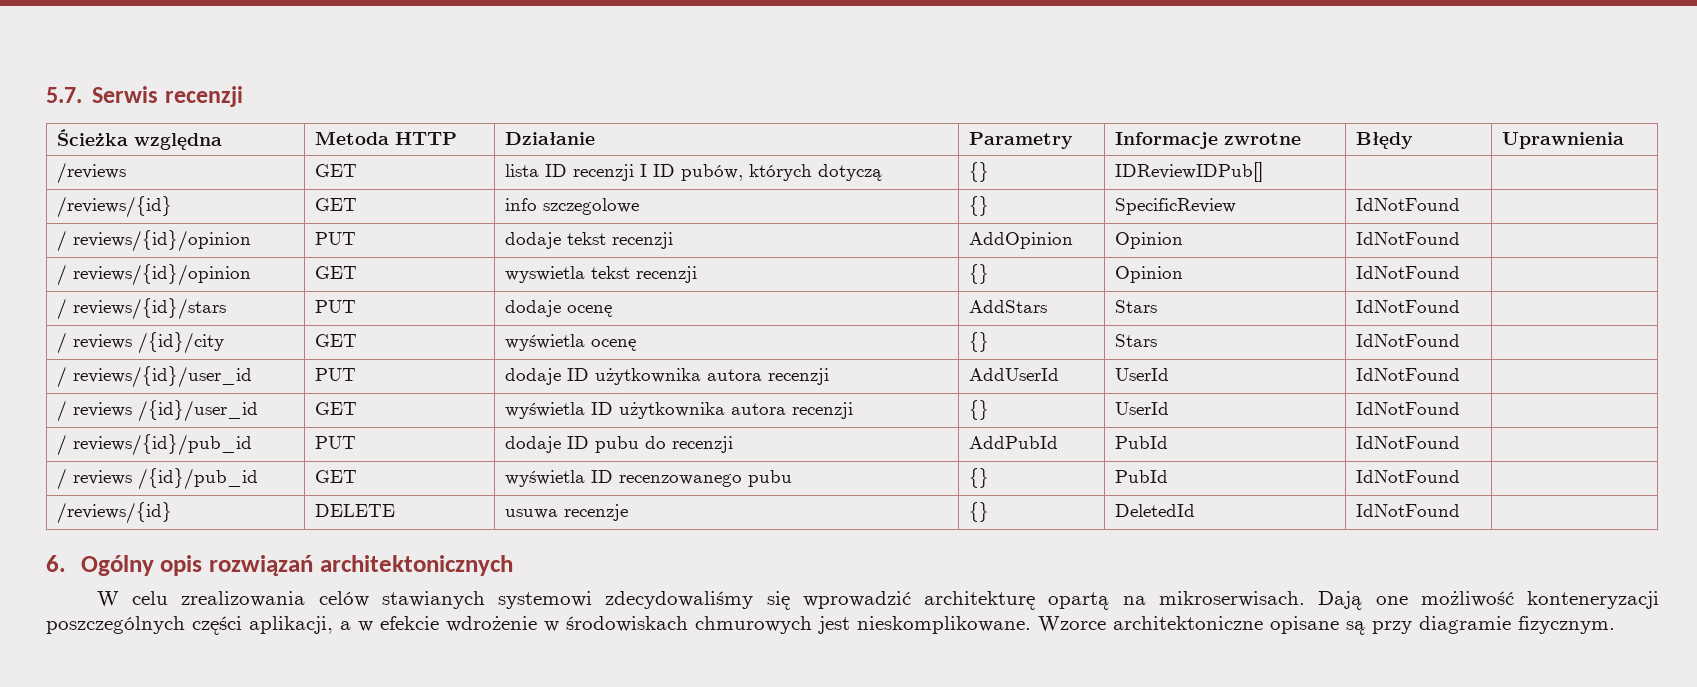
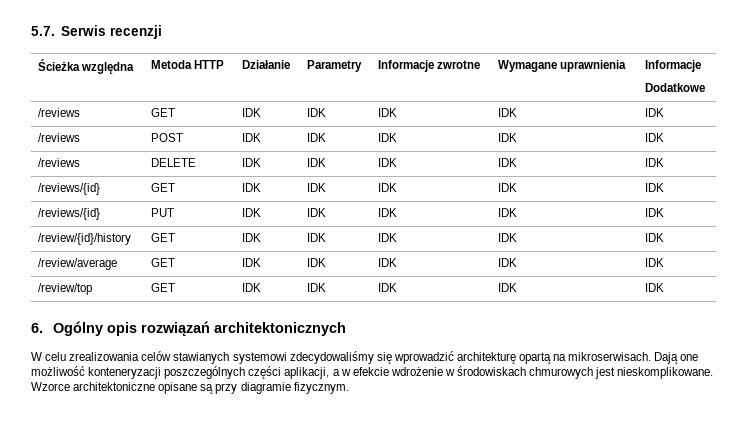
- Ścieżka względna | Metoda HTTP | Działanie | Parametry | Informacje zwrotne | Błędy | Uprawnienia
- /reviews | GET | lista ID recenzji I ID pubów, których dotyczą | {} | IDReviewIDPub[] | |
- /reviews/{id} | GET | info szczegolowe | {} | SpecificReview | IdNotFound |
- / reviews/{id}/opinion | PUT | dodaje tekst recenzji | AddOpinion | Opinion | IdNotFound |
- / reviews/{id}/opinion | GET | wyswietla tekst recenzji | {} | Opinion | IdNotFound |
- / reviews/{id}/stars | PUT | dodaje ocenę | AddStars | Stars | IdNotFound |
- / reviews /{id}/city | GET | wyświetla ocenę | {} | Stars | IdNotFound |
- / reviews/{id}/user_id | PUT | dodaje ID użytkownika autora recenzji | AddUserId | UserId | IdNotFound |
- / reviews /{id}/user_id | GET | wyświetla ID użytkownika autora recenzji | {} | UserId | IdNotFound |
- / reviews/{id}/pub_id | PUT | dodaje ID pubu do recenzji | AddPubId | PubId | IdNotFound |
- / reviews /{id}/pub_id | GET | wyświetla ID recenzowanego pubu | {} | PubId | IdNotFound |
- /reviews/{id} | DELETE | usuwa recenzje | {} | DeletedId | IdNotFound |
+ Ścieżka względna | Metoda HTTP | Działanie | Parametry | Informacje zwrotne | Wymagane uprawnienia | Informacje
+ Dodatkowe
+ /reviews | GET | IDK | IDK | IDK | IDK | IDK
+ /reviews | POST | IDK | IDK | IDK | IDK | IDK
+ /reviews | DELETE | IDK | IDK | IDK | IDK | IDK
+ /reviews/{id} | GET | IDK | IDK | IDK | IDK | IDK
+ /reviews/{id} | PUT | IDK | IDK | IDK | IDK | IDK
+ /review/{id}/history | GET | IDK | IDK | IDK | IDK | IDK
+ /review/average | GET | IDK | IDK | IDK | IDK | IDK
+ /review/top | GET | IDK | IDK | IDK | IDK | IDK

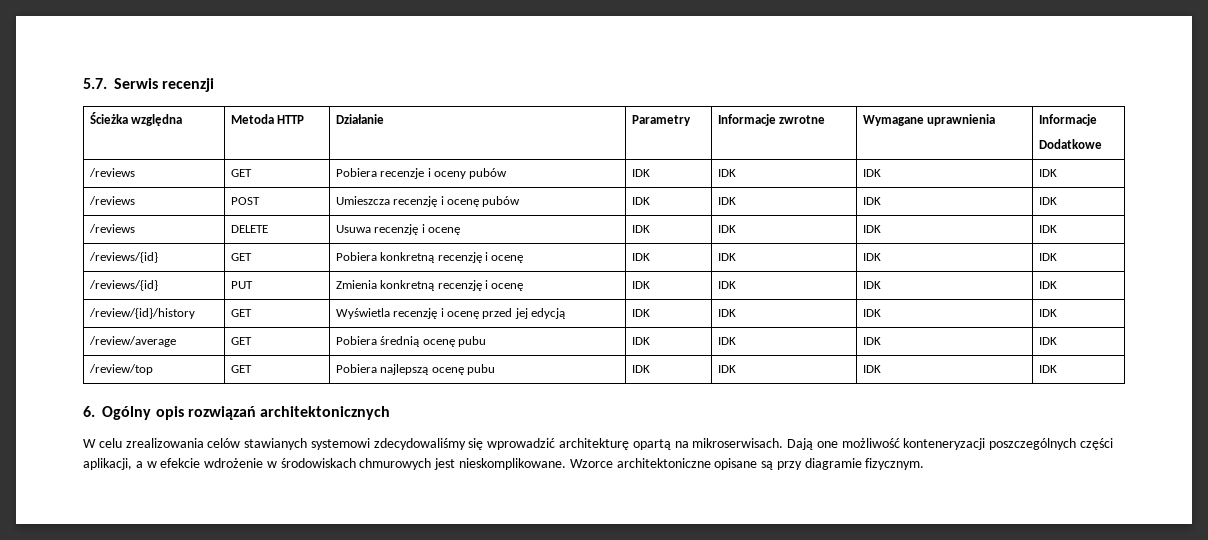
- /reviews | GET | IDK | IDK | IDK | IDK | IDK
+ /reviews | GET | Pobiera recenzje i oceny pubów | IDK | IDK | IDK | IDK
- /reviews | POST | IDK | IDK | IDK | IDK | IDK
+ /reviews | POST | Umieszcza recenzję i ocenę pubów | IDK | IDK | IDK | IDK
- /reviews | DELETE | IDK | IDK | IDK | IDK | IDK
+ /reviews | DELETE | Usuwa recenzję i ocenę | IDK | IDK | IDK | IDK
- /reviews/{id} | GET | IDK | IDK | IDK | IDK | IDK
+ /reviews/{id} | GET | Pobiera konkretną recenzję i ocenę | IDK | IDK | IDK | IDK
- /reviews/{id} | PUT | IDK | IDK | IDK | IDK | IDK
+ /reviews/{id} | PUT | Zmienia konkretną recenzję i ocenę | IDK | IDK | IDK | IDK
- /review/{id}/history | GET | IDK | IDK | IDK | IDK | IDK
+ /review/{id}/history | GET | Wyświetla recenzję i ocenę przed jej edycją | IDK | IDK | IDK | IDK
- /review/average | GET | IDK | IDK | IDK | IDK | IDK
+ /review/average | GET | Pobiera średnią ocenę pubu | IDK | IDK | IDK | IDK
- /review/top | GET | IDK | IDK | IDK | IDK | IDK
+ /review/top | GET | Pobiera najlepszą ocenę pubu | IDK | IDK | IDK | IDK

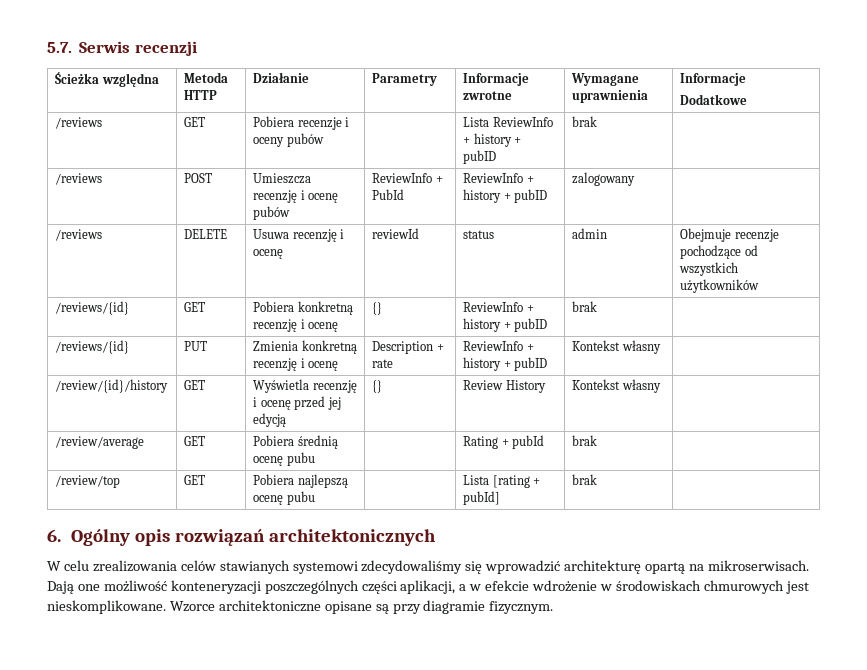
- /reviews | GET | Pobiera recenzje i oceny pubów | IDK | IDK | IDK | IDK
+ /reviews | GET | Pobiera recenzje i oceny pubów | | Lista ReviewInfo + history + pubID | brak |
- /reviews | POST | Umieszcza recenzję i ocenę pubów | IDK | IDK | IDK | IDK
+ /reviews | POST | Umieszcza recenzję i ocenę pubów | ReviewInfo + PubId | ReviewInfo + history + pubID | zalogowany |
- /reviews | DELETE | Usuwa recenzję i ocenę | IDK | IDK | IDK | IDK
+ /reviews | DELETE | Usuwa recenzję i ocenę | reviewId | status | admin | Obejmuje recenzje pochodzące od wszystkich użytkowników
- /reviews/{id} | GET | Pobiera konkretną recenzję i ocenę | IDK | IDK | IDK | IDK
+ /reviews/{id} | GET | Pobiera konkretną recenzję i ocenę | {} | ReviewInfo + history + pubID | brak |
- /reviews/{id} | PUT | Zmienia konkretną recenzję i ocenę | IDK | IDK | IDK | IDK
+ /reviews/{id} | PUT | Zmienia konkretną recenzję i ocenę | Description + rate | ReviewInfo + history + pubID | Kontekst własny |
- /review/{id}/history | GET | Wyświetla recenzję i ocenę przed jej edycją | IDK | IDK | IDK | IDK
+ /review/{id}/history | GET | Wyświetla recenzję i ocenę przed jej edycją | {} | Review History | Kontekst własny |
- /review/average | GET | Pobiera średnią ocenę pubu | IDK | IDK | IDK | IDK
+ /review/average | GET | Pobiera średnią ocenę pubu | | Rating + pubId | brak |
- /review/top | GET | Pobiera najlepszą ocenę pubu | IDK | IDK | IDK | IDK
+ /review/top | GET | Pobiera najlepszą ocenę pubu | | Lista [rating + pubId] | brak |

